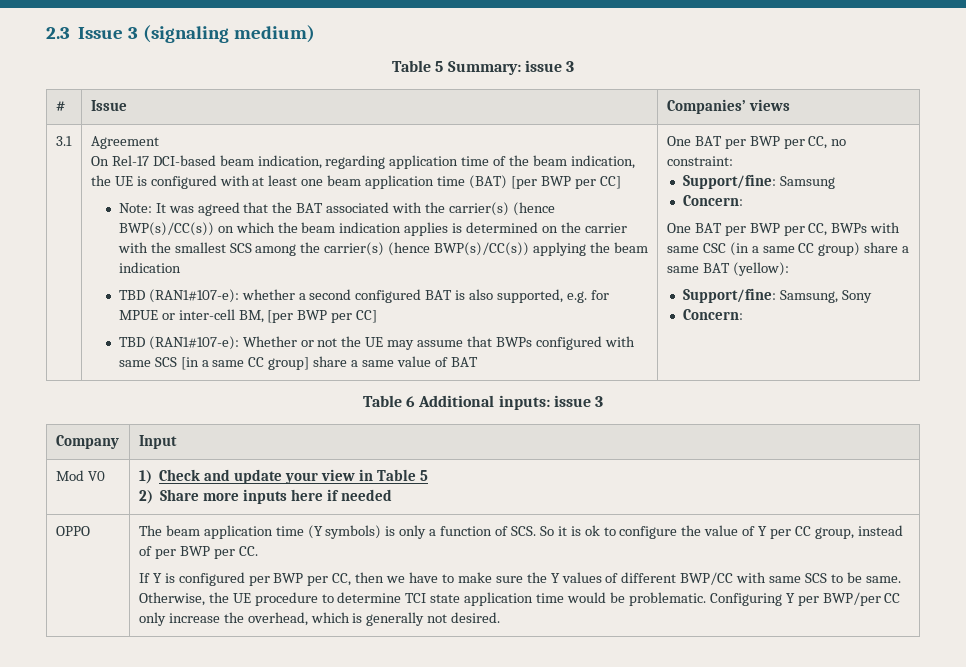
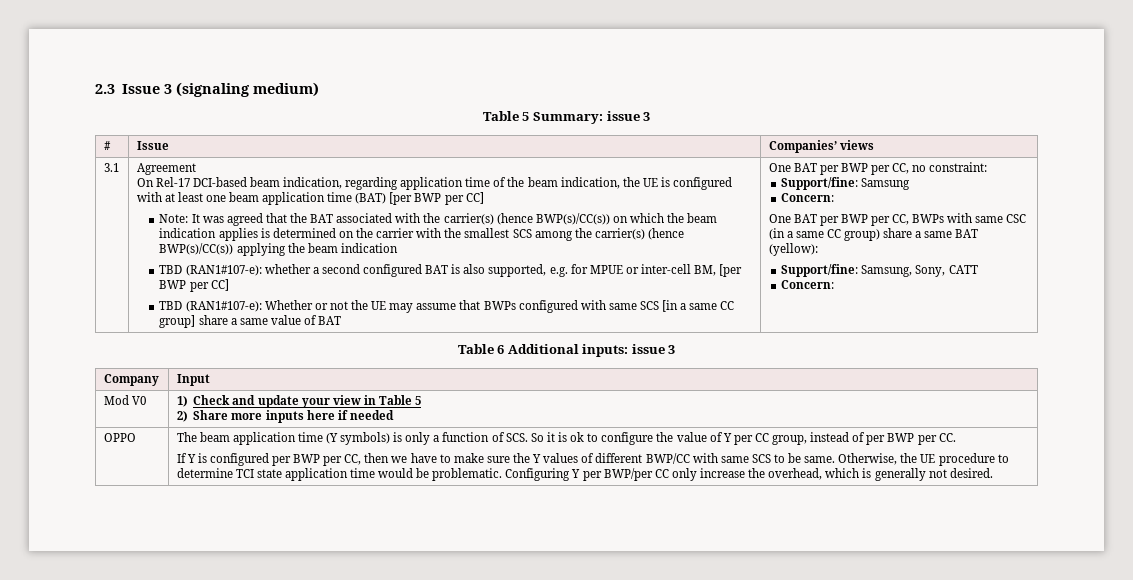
- Support/fine: Samsung, Sony
+ Support/fine: Samsung, Sony, CATT

